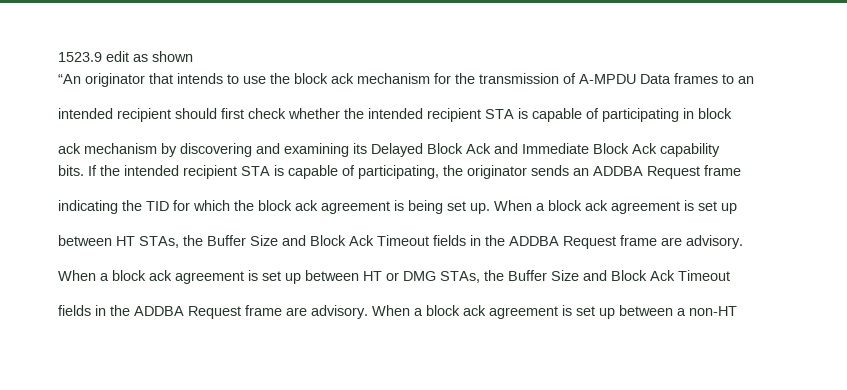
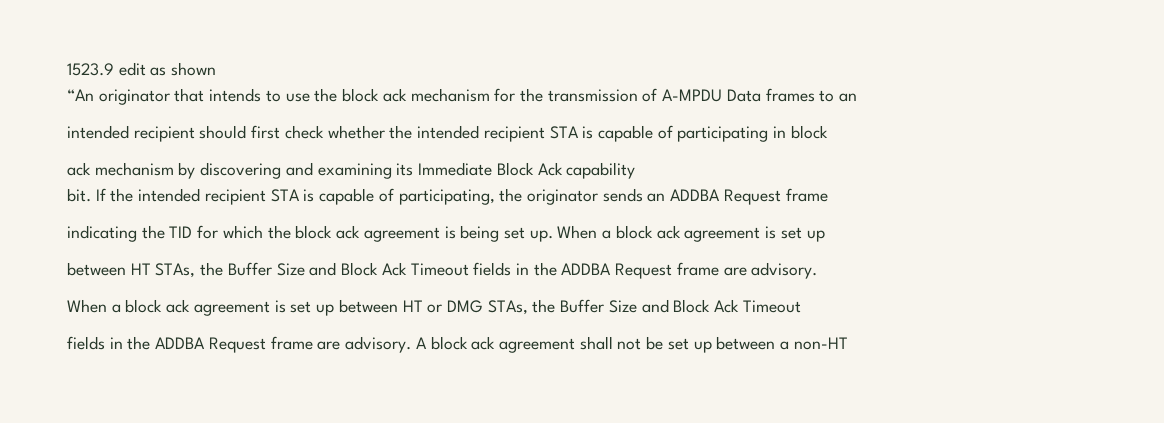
- ack mechanism by discovering and examining its Delayed Block Ack and Immediate Block Ack capability
+ ack mechanism by discovering and examining its Immediate Block Ack capability
- bits.
+ bit.
- When a block ack agreement is set up between a non-HT
+ A block ack agreement shall not be set up between a non-HT

